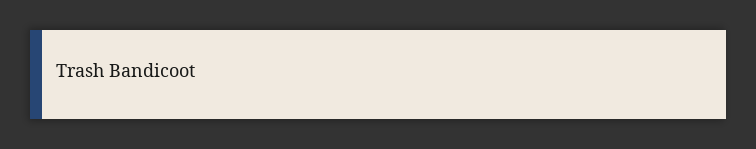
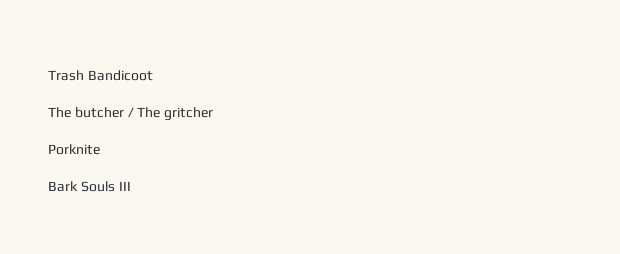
+ The butcher / The gritcher
+ Porknite
+ Bark Souls III

